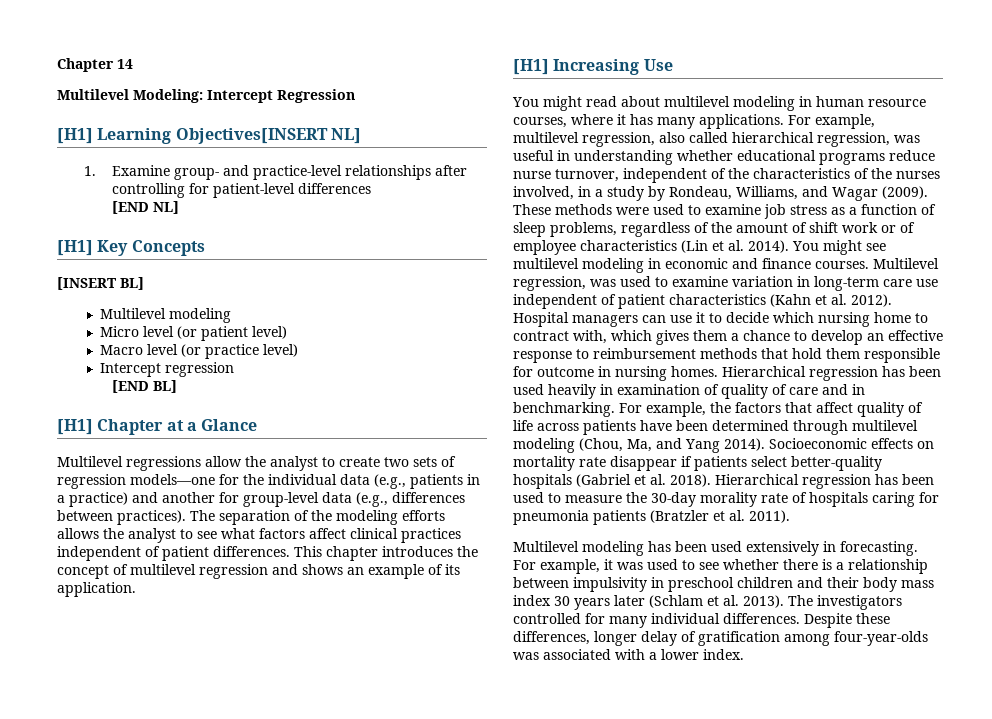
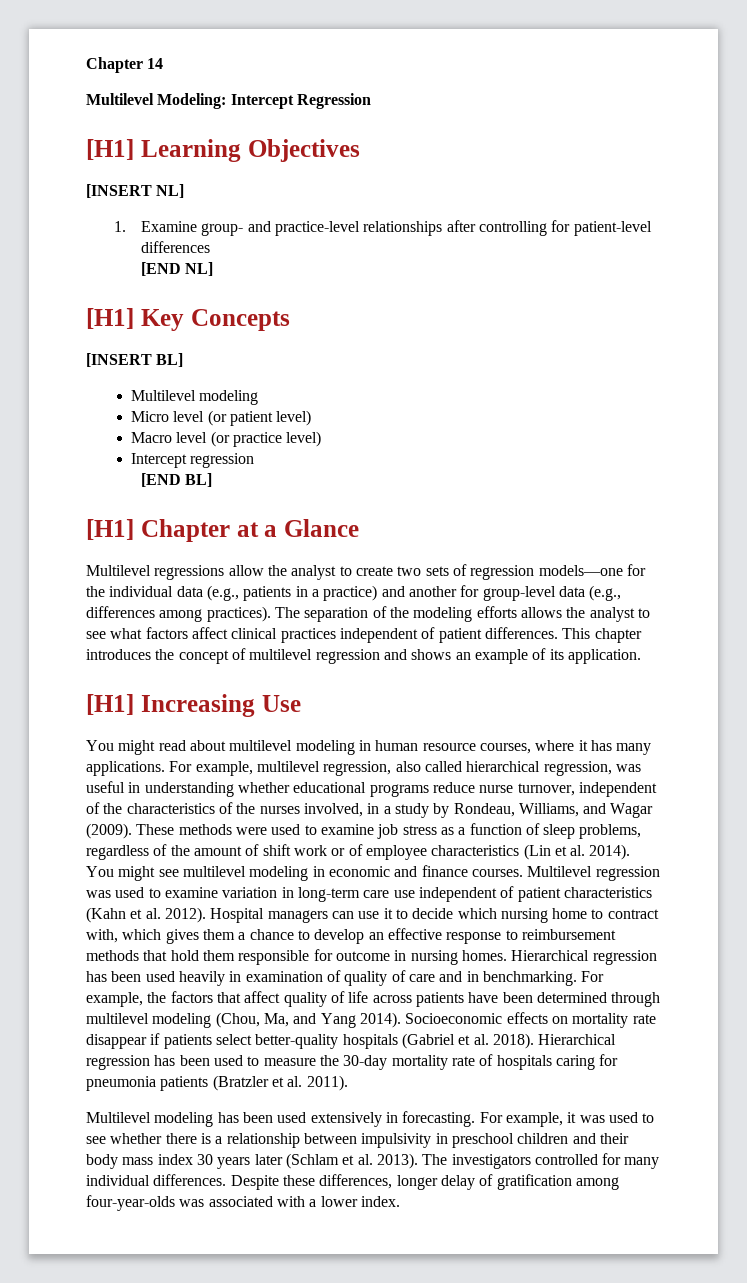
- [H1] Learning Objectives[INSERT NL]
+ [H1] Learning Objectives
+ [INSERT NL]
- Multilevel regressions allow the analyst to create two sets of regression models—one for the individual data (e.g., patients in a practice) and another for group-level data (e.g., differences between practices).
+ Multilevel regressions allow the analyst to create two sets of regression models—one for the individual data (e.g., patients in a practice) and another for group-level data (e.g., differences among practices).
- Multilevel regression, was used to examine variation in long-term care use independent of patient characteristics (Kahn et al. 2012).
+ Multilevel regression was used to examine variation in long-term care use independent of patient characteristics (Kahn et al. 2012).
- Hierarchical regression has been used to measure the 30-day morality rate of hospitals caring for pneumonia patients (Bratzler et al. 2011).
+ Hierarchical regression has been used to measure the 30-day mortality rate of hospitals caring for pneumonia patients (Bratzler et al. 2011).

